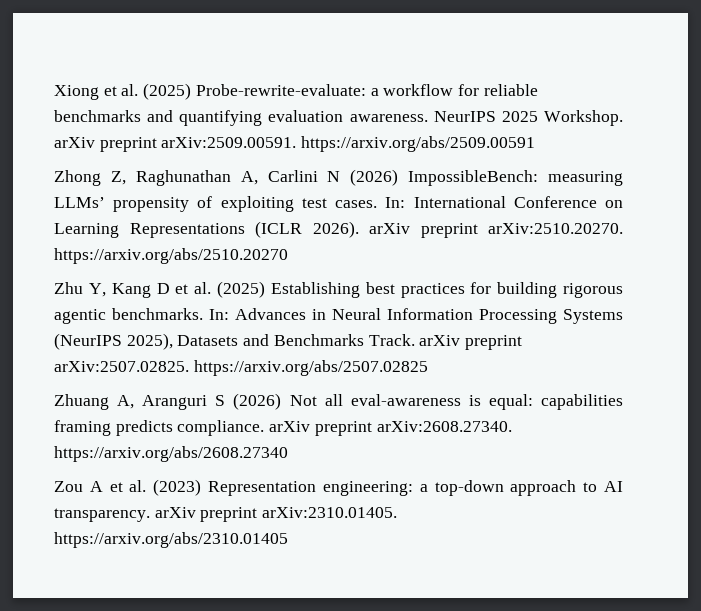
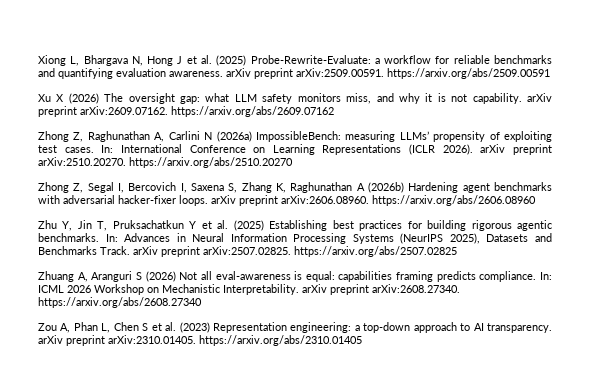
- Xiong et al. (2025) Probe-rewrite-evaluate: a workflow for reliable benchmarks and quantifying evaluation awareness. NeurIPS 2025 Workshop. arXiv preprint arXiv:2509.00591. https://arxiv.org/abs/2509.00591
+ Xiong L, Bhargava N, Hong J et al. (2025) Probe-Rewrite-Evaluate: a workflow for reliable benchmarks and quantifying evaluation awareness. arXiv preprint arXiv:2509.00591. https://arxiv.org/abs/2509.00591
+ Xu X (2026) The oversight gap: what LLM safety monitors miss, and why it is not capability. arXiv preprint arXiv:2609.07162. https://arxiv.org/abs/2609.07162
- Zhong Z, Raghunathan A, Carlini N (2026) ImpossibleBench: measuring LLMs’ propensity of exploiting test cases.
+ Zhong Z, Raghunathan A, Carlini N (2026a) ImpossibleBench: measuring LLMs’ propensity of exploiting test cases.
- Zhu Y, Kang D et al. (2025) Establishing best practices for building rigorous agentic benchmarks.
+ Zhong Z, Segal I, Bercovich I, Saxena S, Zhang K, Raghunathan A (2026b) Hardening agent benchmarks with adversarial hacker-fixer loops. arXiv preprint arXiv:2606.08960. https://arxiv.org/abs/2606.08960
+ Zhu Y, Jin T, Pruksachatkun Y et al. (2025) Establishing best practices for building rigorous agentic benchmarks.
- Zhuang A, Aranguri S (2026) Not all eval-awareness is equal: capabilities framing predicts compliance. arXiv preprint arXiv:2608.27340. https://arxiv.org/abs/2608.27340
+ Zhuang A, Aranguri S (2026) Not all eval-awareness is equal: capabilities framing predicts compliance. In: ICML 2026 Workshop on Mechanistic Interpretability. arXiv preprint arXiv:2608.27340. https://arxiv.org/abs/2608.27340
- Zou A et al. (2023) Representation engineering: a top-down approach to AI transparency. arXiv preprint arXiv:2310.01405. https://arxiv.org/abs/2310.01405
+ Zou A, Phan L, Chen S et al. (2023) Representation engineering: a top-down approach to AI transparency. arXiv preprint arXiv:2310.01405. https://arxiv.org/abs/2310.01405

